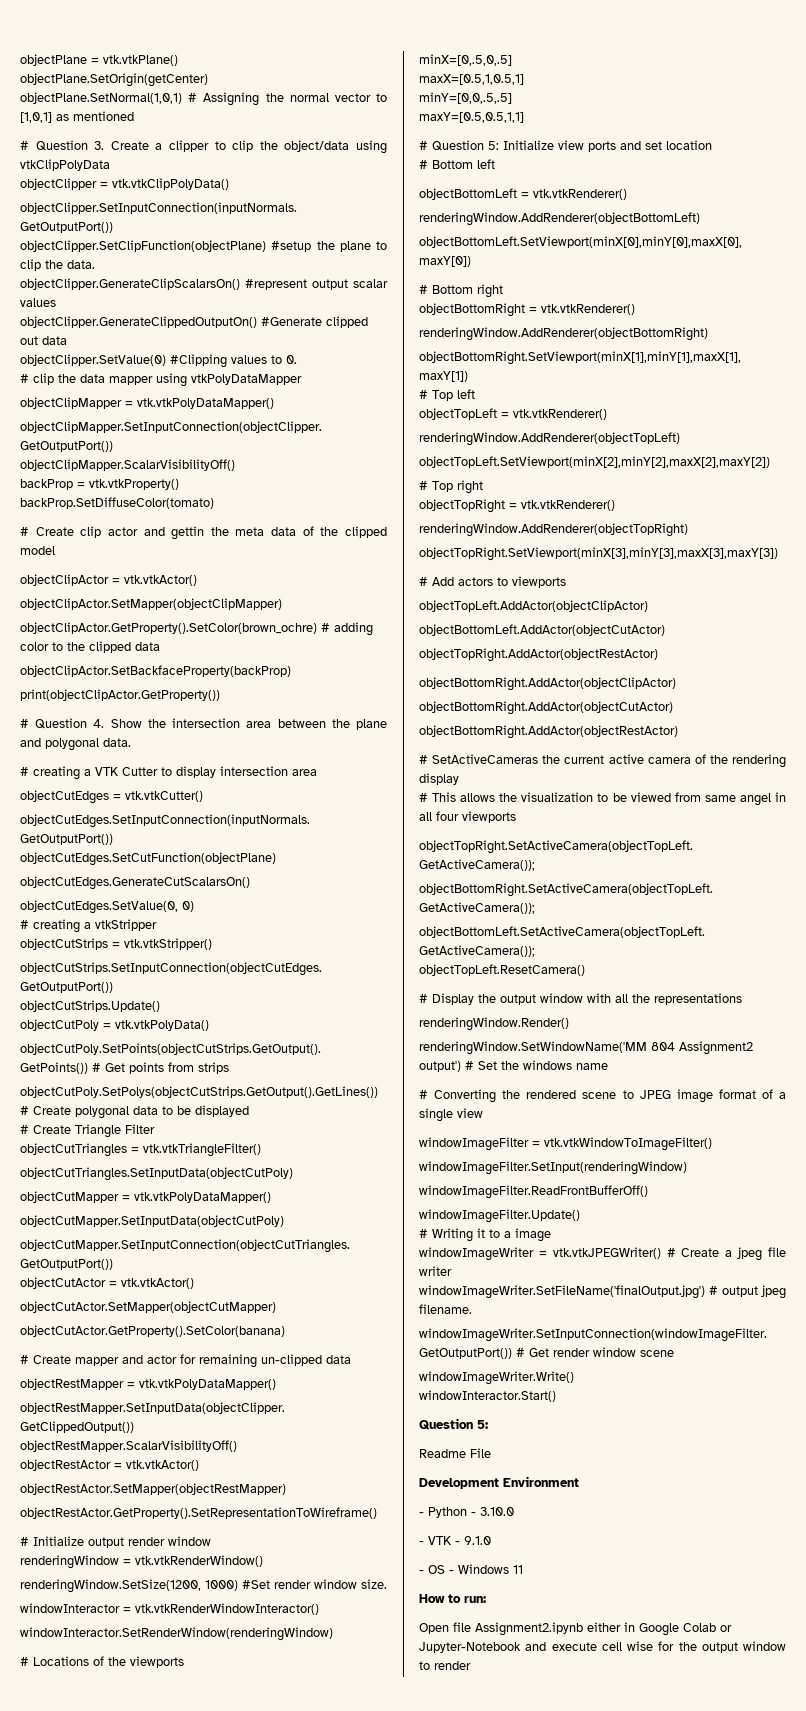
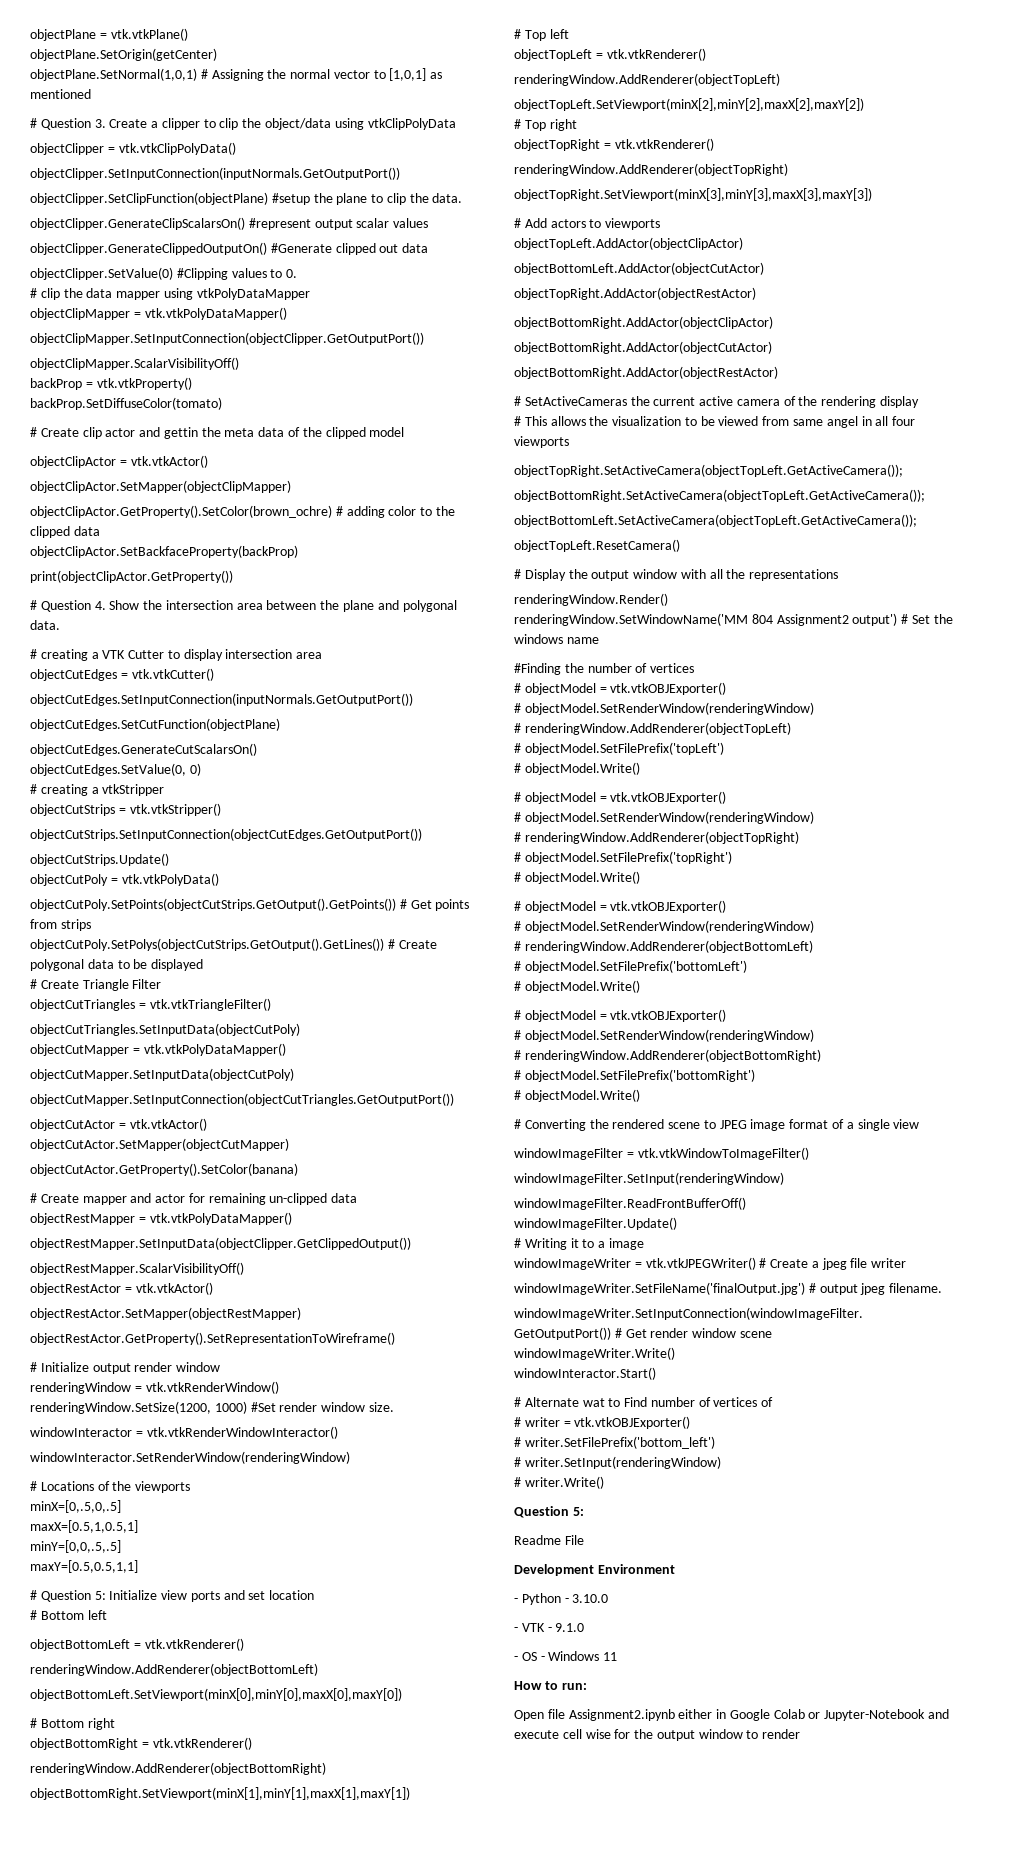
+ #Finding the number of vertices
+ # objectModel = vtk.vtkOBJExporter()
+ # objectModel.SetRenderWindow(renderingWindow)
+ # renderingWindow.AddRenderer(objectTopLeft)
+ # objectModel.SetFilePrefix('topLeft')
+ # objectModel.Write()
+ # objectModel = vtk.vtkOBJExporter()
+ # objectModel.SetRenderWindow(renderingWindow)
+ # renderingWindow.AddRenderer(objectTopRight)
+ # objectModel.SetFilePrefix('topRight')
+ # objectModel.Write()
+ # objectModel = vtk.vtkOBJExporter()
+ # objectModel.SetRenderWindow(renderingWindow)
+ # renderingWindow.AddRenderer(objectBottomLeft)
+ # objectModel.SetFilePrefix('bottomLeft')
+ # objectModel.Write()
+ # objectModel = vtk.vtkOBJExporter()
+ # objectModel.SetRenderWindow(renderingWindow)
+ # renderingWindow.AddRenderer(objectBottomRight)
+ # objectModel.SetFilePrefix('bottomRight')
+ # objectModel.Write()
+ # Alternate wat to Find number of vertices of
+ # writer = vtk.vtkOBJExporter()
+ # writer.SetFilePrefix('bottom_left')
+ # writer.SetInput(renderingWindow)
+ # writer.Write()

